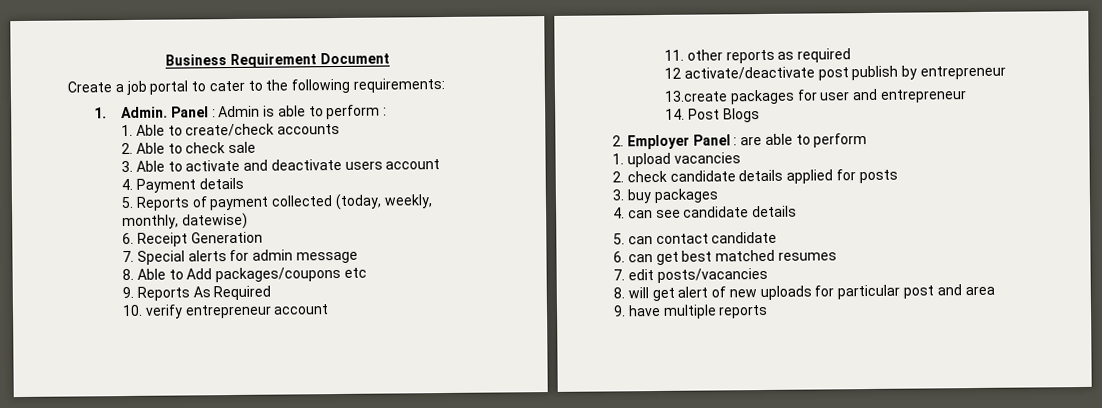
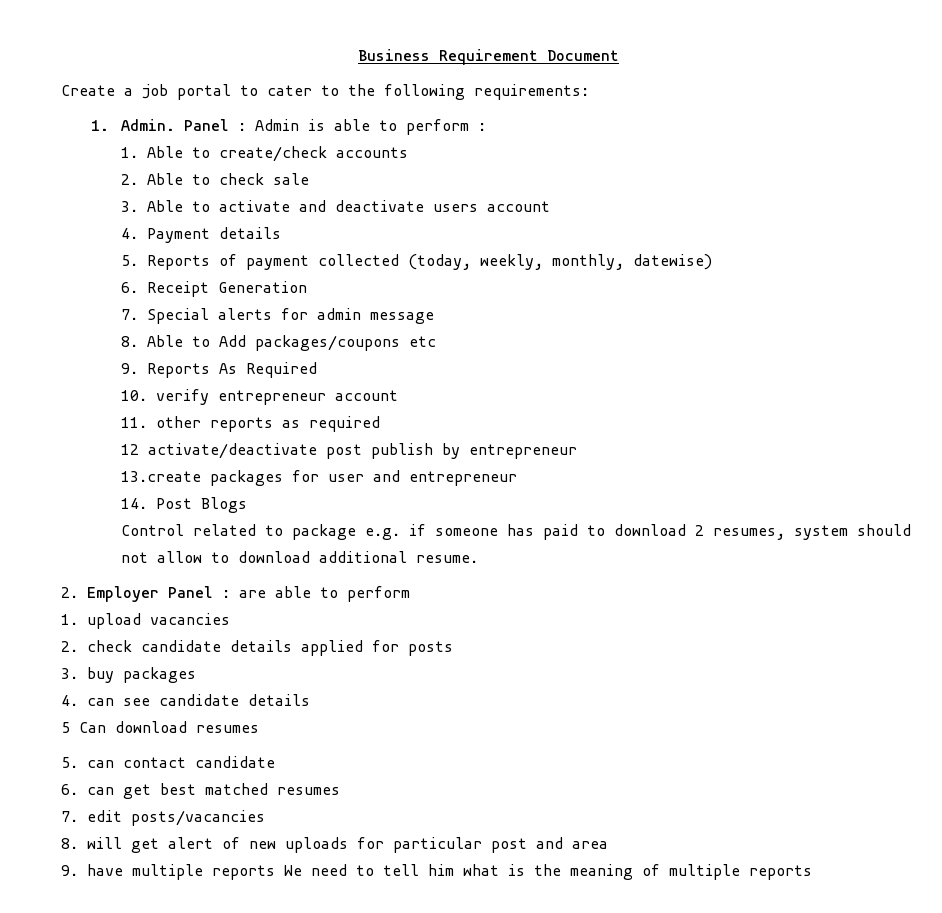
+ Control related to package e.g. if someone has paid to download 2 resumes, system should not allow to download additional resume.
+ 5 Can download resumes
- 9. have multiple reports
+ 9. have multiple reports We need to tell him what is the meaning of multiple reports

